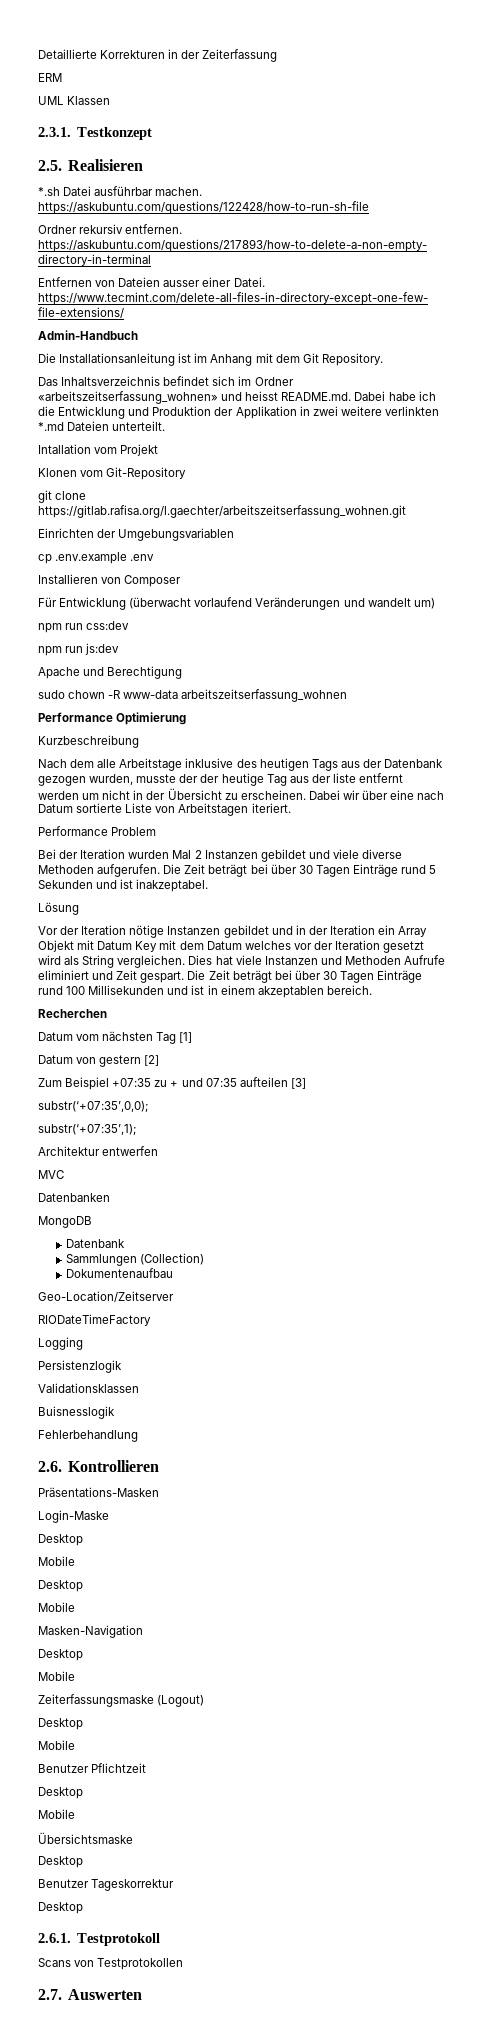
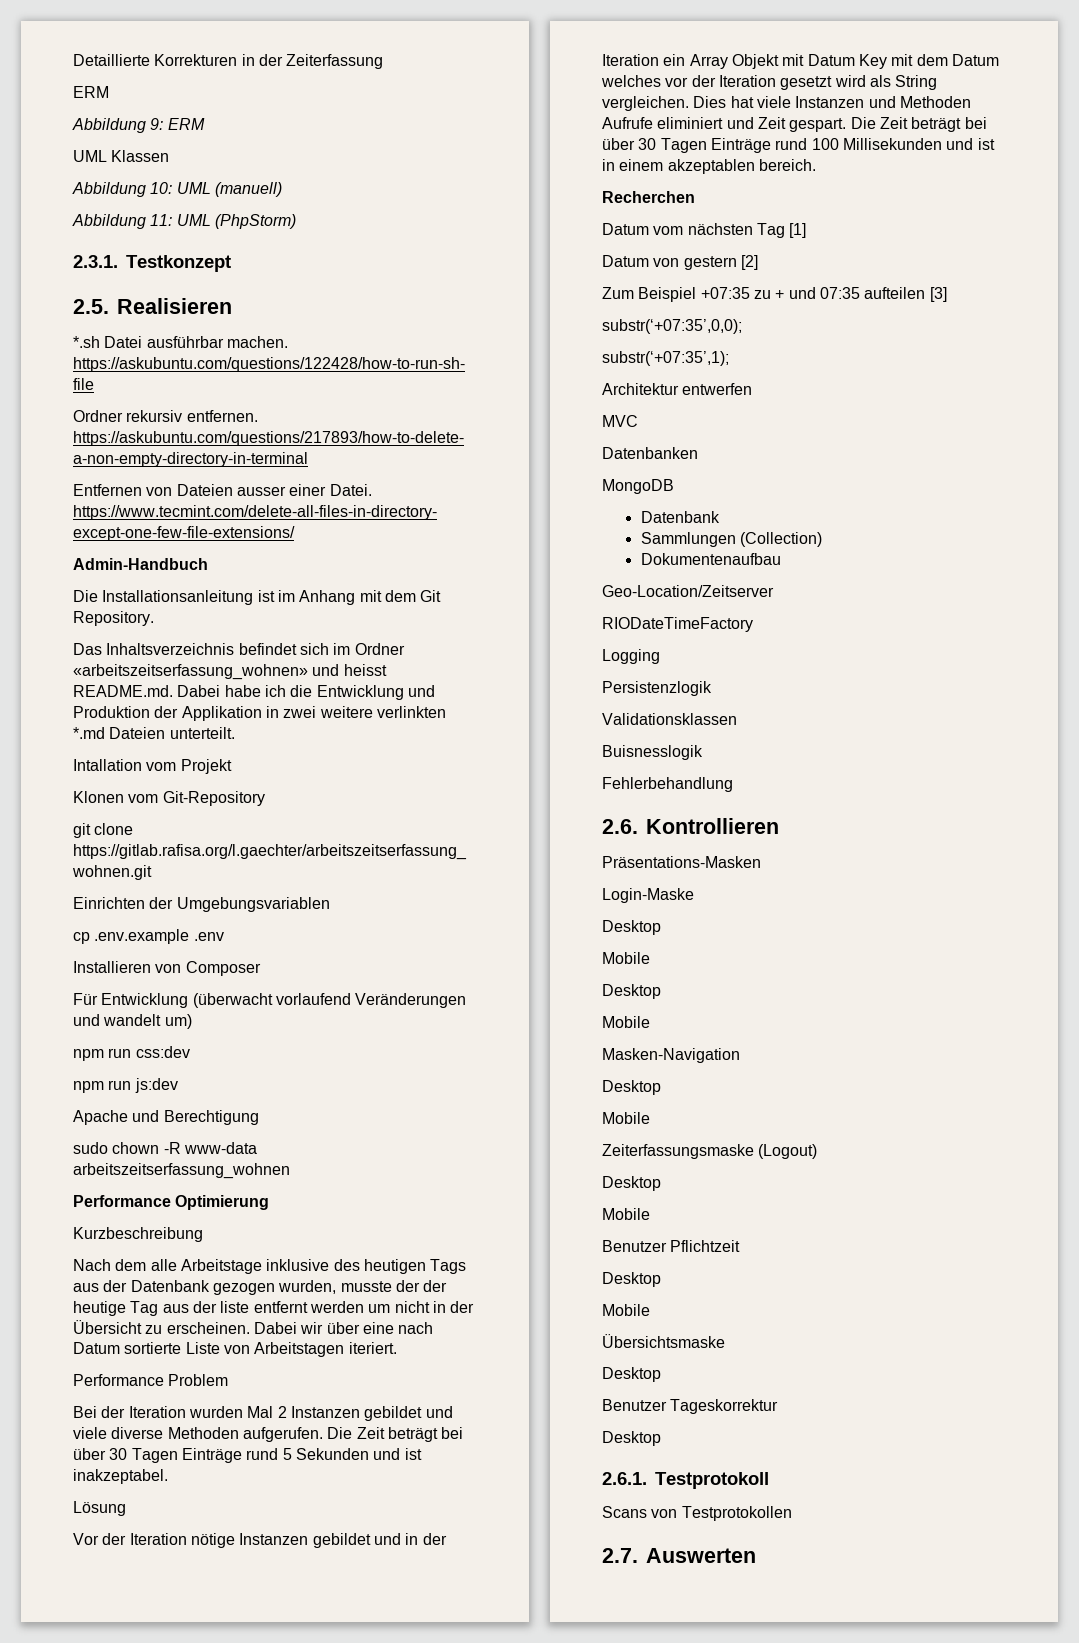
+ Abbildung 9: ERM
+ Abbildung 10: UML (manuell)
+ Abbildung 11: UML (PhpStorm)

